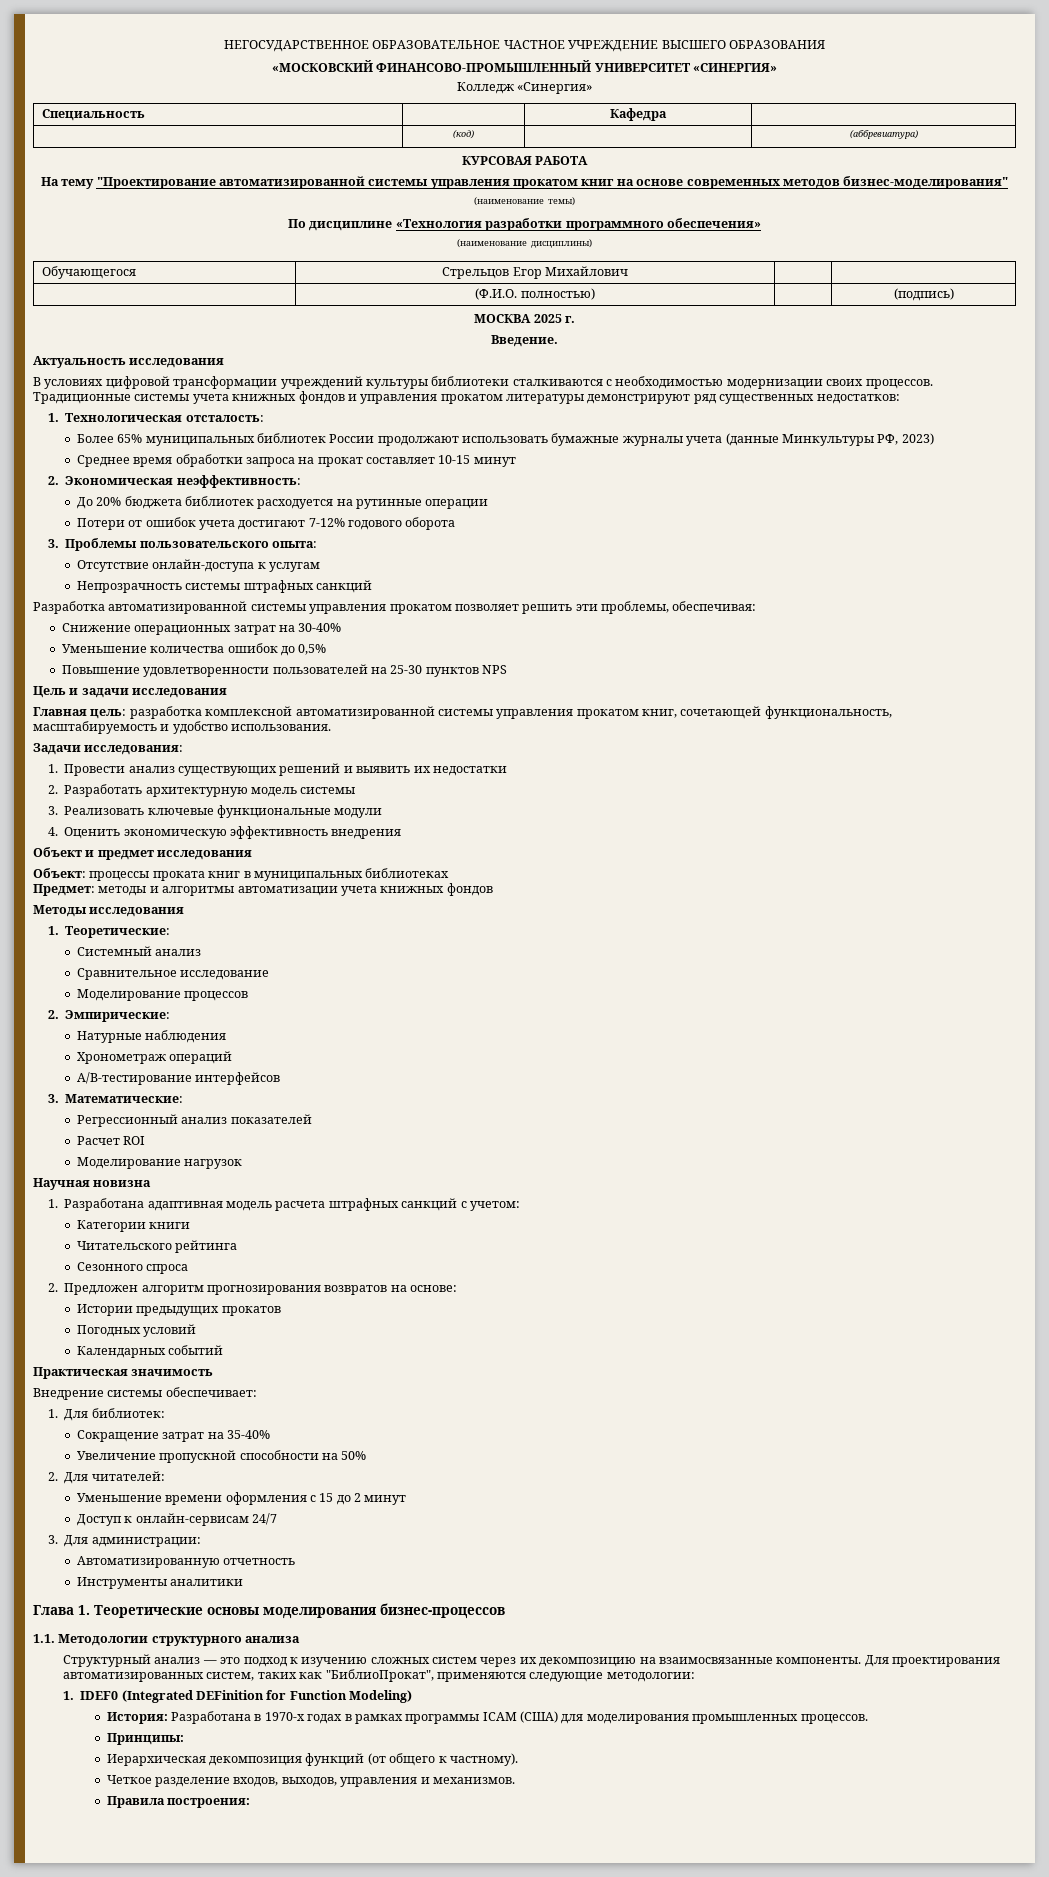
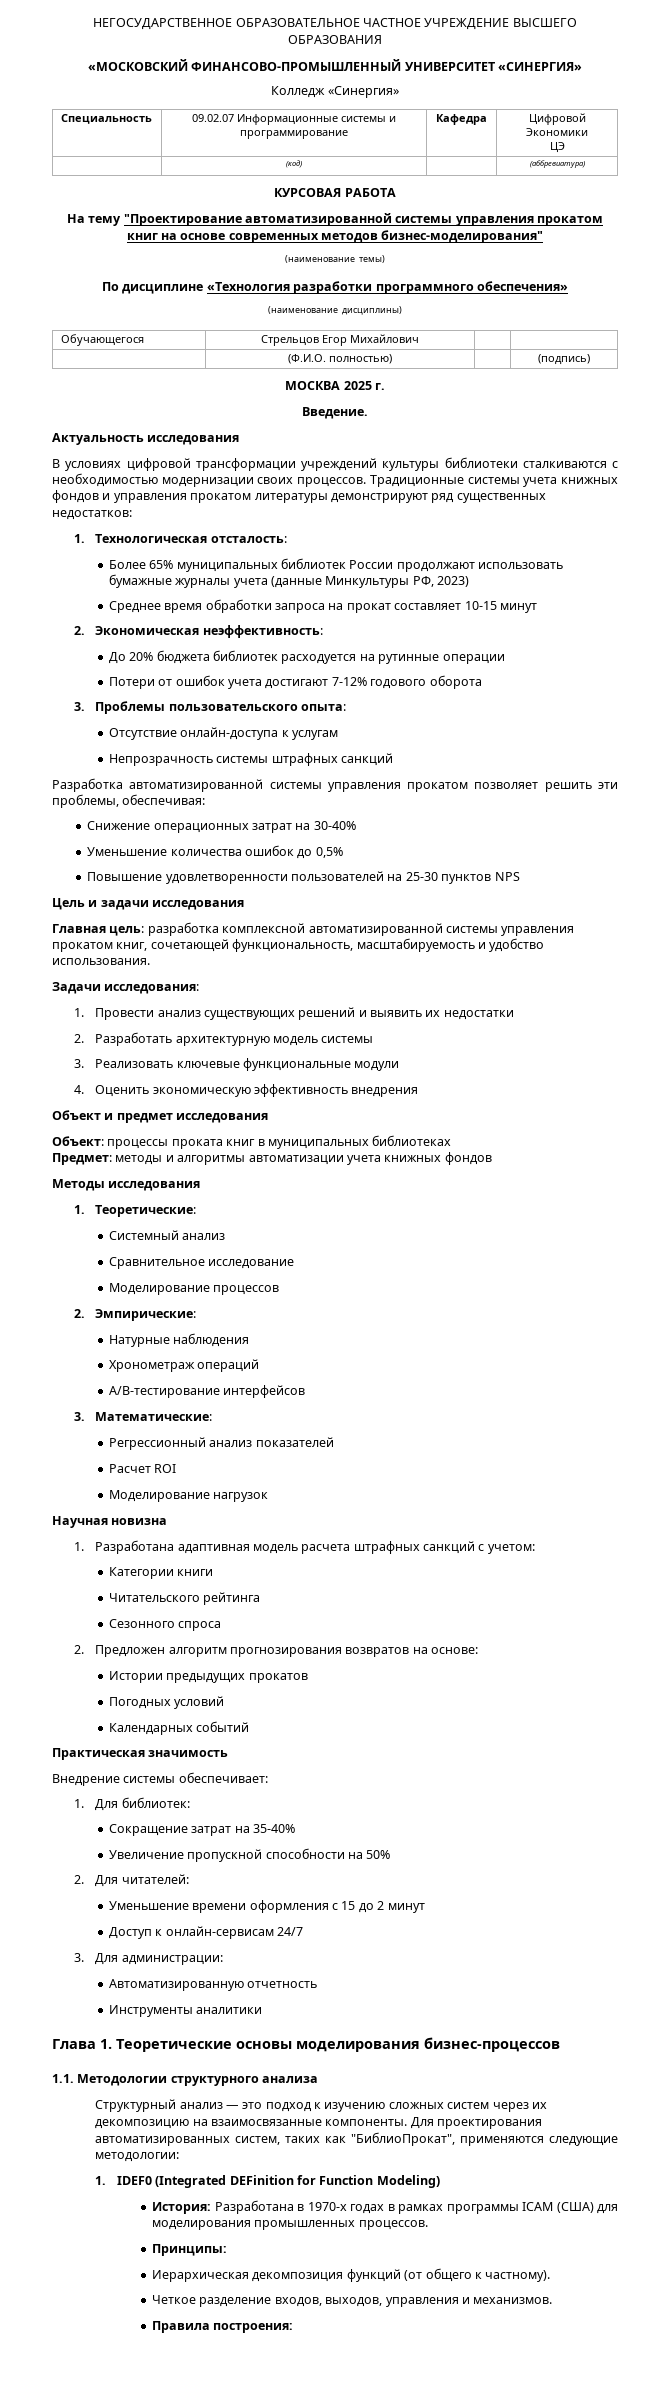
- Специальность | | Кафедра |
+ Специальность | 09.02.07 Информационные системы и программирование | Кафедра | Цифровой Экономики
+ ЦЭ

